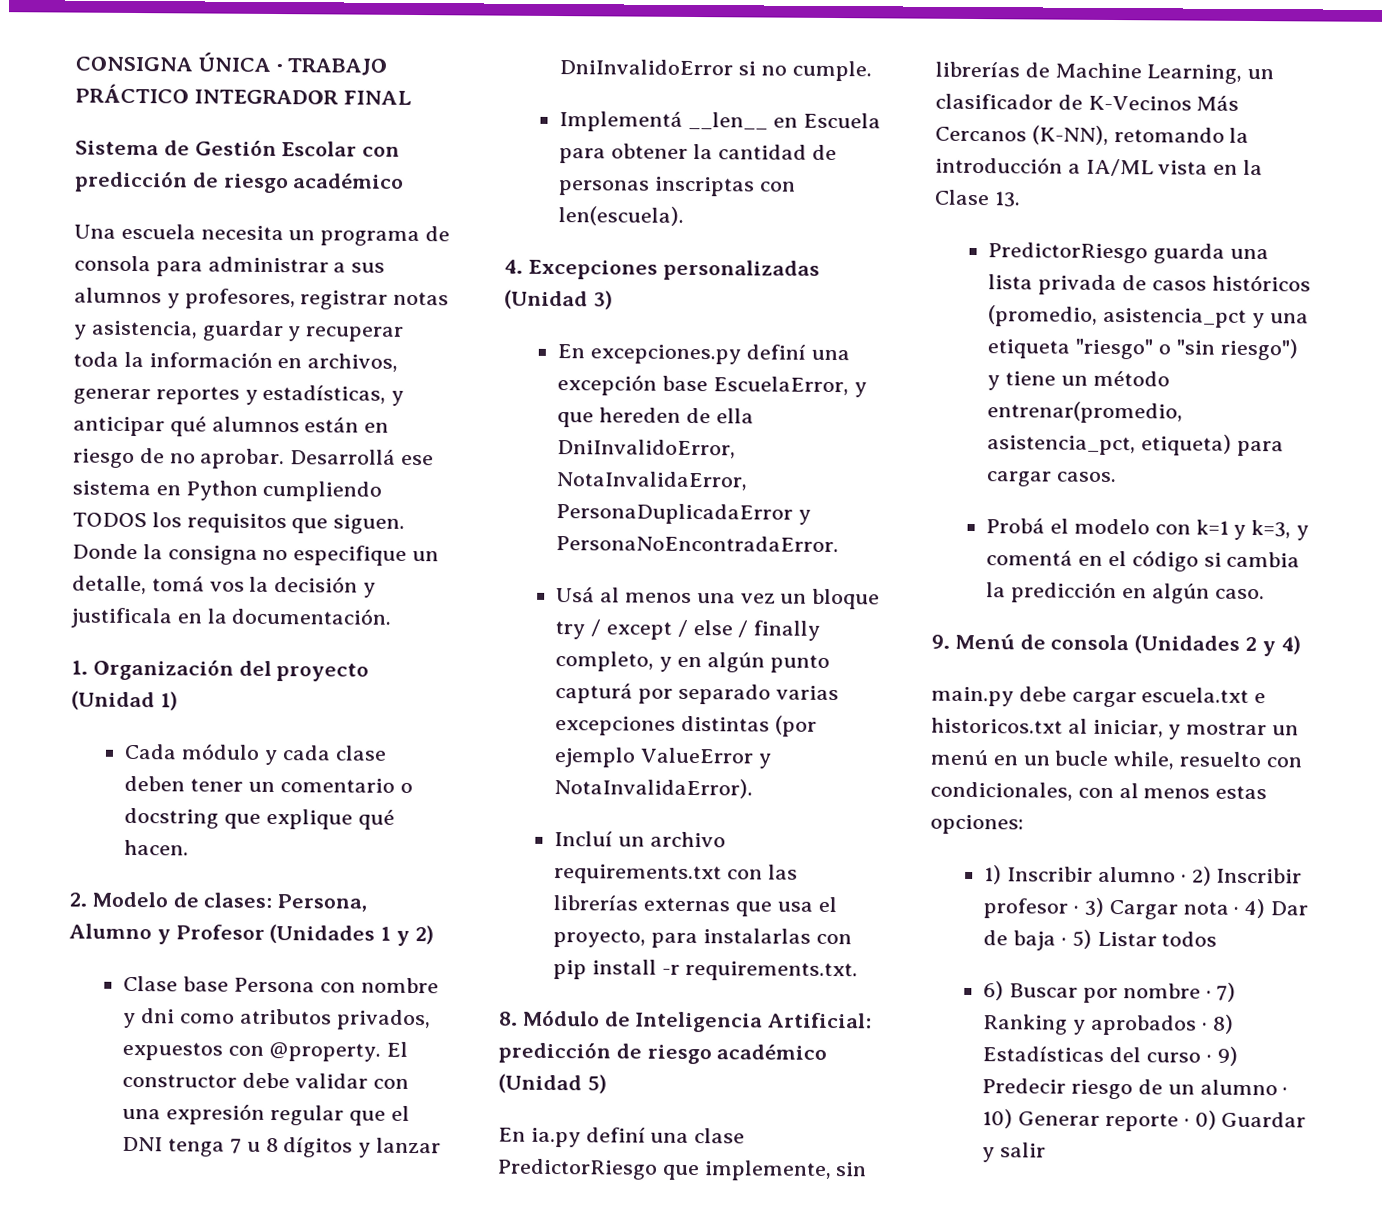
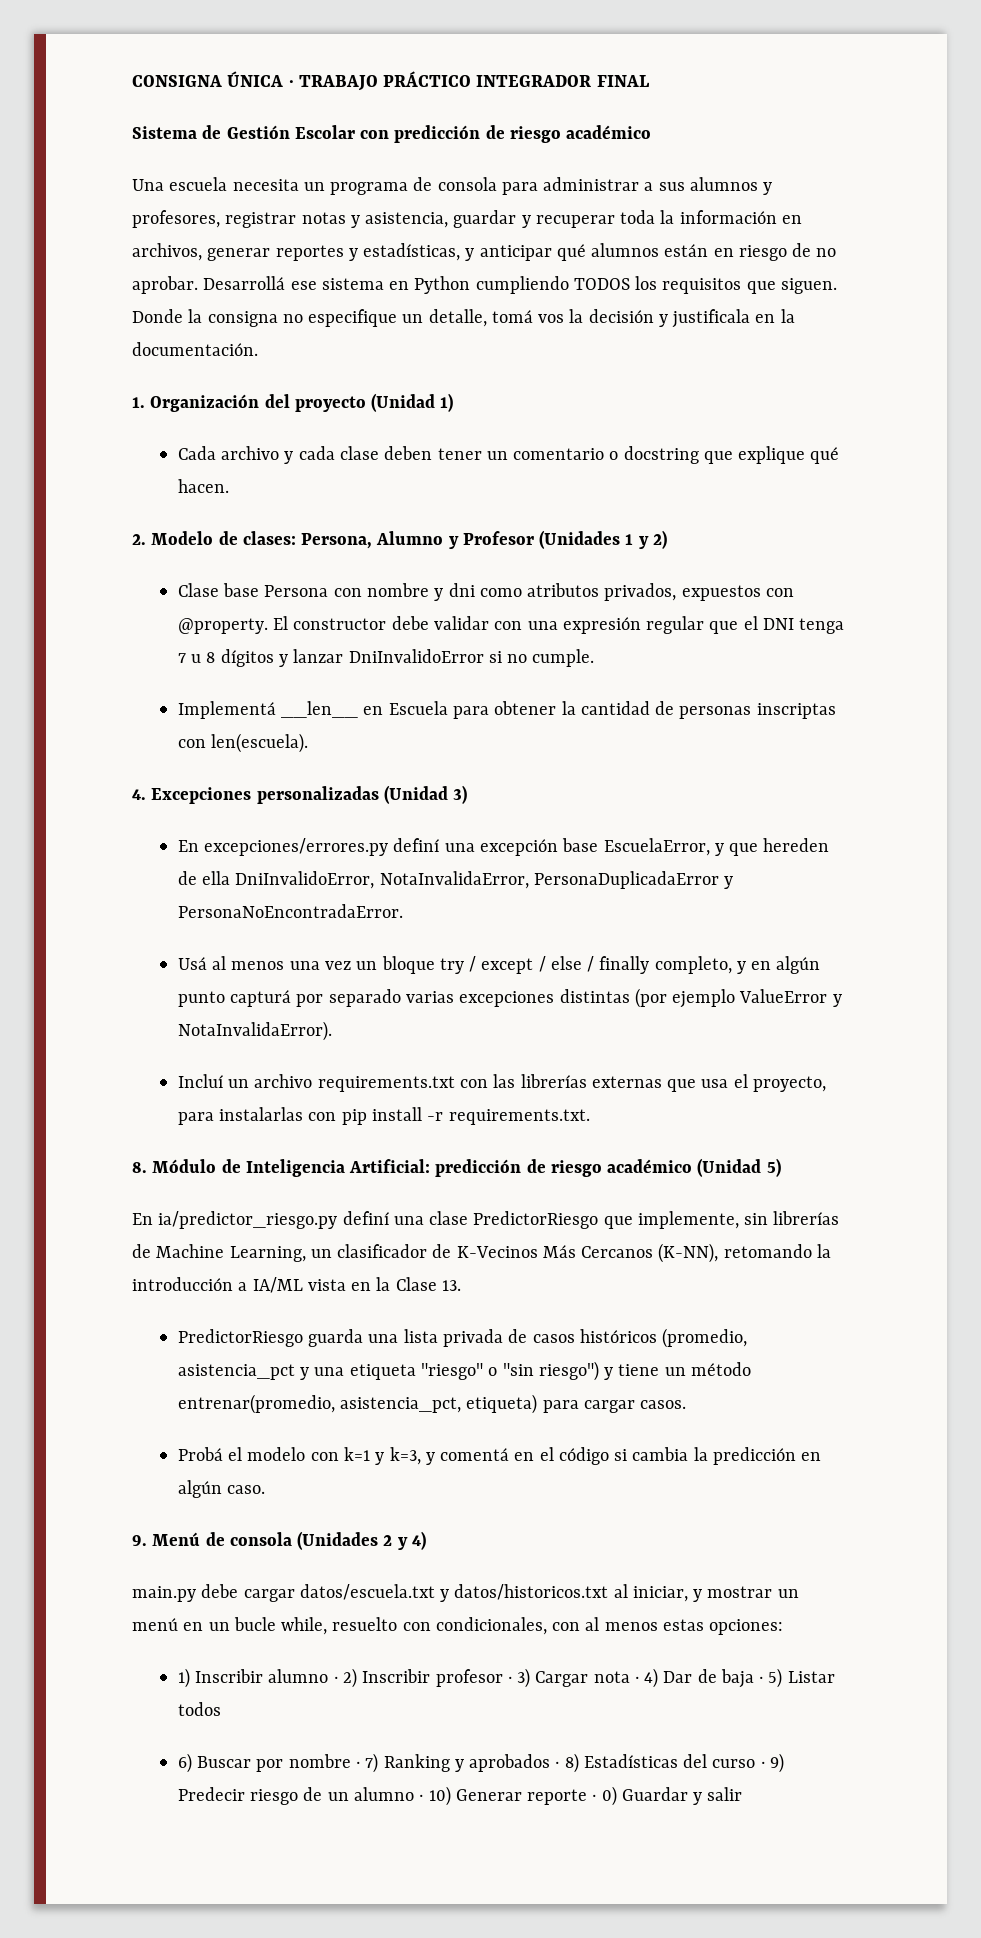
- Cada módulo y cada clase deben tener un comentario o docstring que explique qué hacen.
+ Cada archivo y cada clase deben tener un comentario o docstring que explique qué hacen.
- En excepciones.py definí una excepción base EscuelaError, y que hereden de ella DniInvalidoError, NotaInvalidaError, PersonaDuplicadaError y PersonaNoEncontradaError.
+ En excepciones/errores.py definí una excepción base EscuelaError, y que hereden de ella DniInvalidoError, NotaInvalidaError, PersonaDuplicadaError y PersonaNoEncontradaError.
- En ia.py definí una clase PredictorRiesgo que implemente, sin librerías de Machine Learning, un clasificador de K-Vecinos Más Cercanos (K-NN), retomando la introducción a IA/ML vista en la Clase 13.
+ En ia/predictor_riesgo.py definí una clase PredictorRiesgo que implemente, sin librerías de Machine Learning, un clasificador de K-Vecinos Más Cercanos (K-NN), retomando la introducción a IA/ML vista en la Clase 13.
- main.py debe cargar escuela.txt e historicos.txt al iniciar, y mostrar un menú en un bucle while, resuelto con condicionales, con al menos estas opciones:
+ main.py debe cargar datos/escuela.txt y datos/historicos.txt al iniciar, y mostrar un menú en un bucle while, resuelto con condicionales, con al menos estas opciones:

